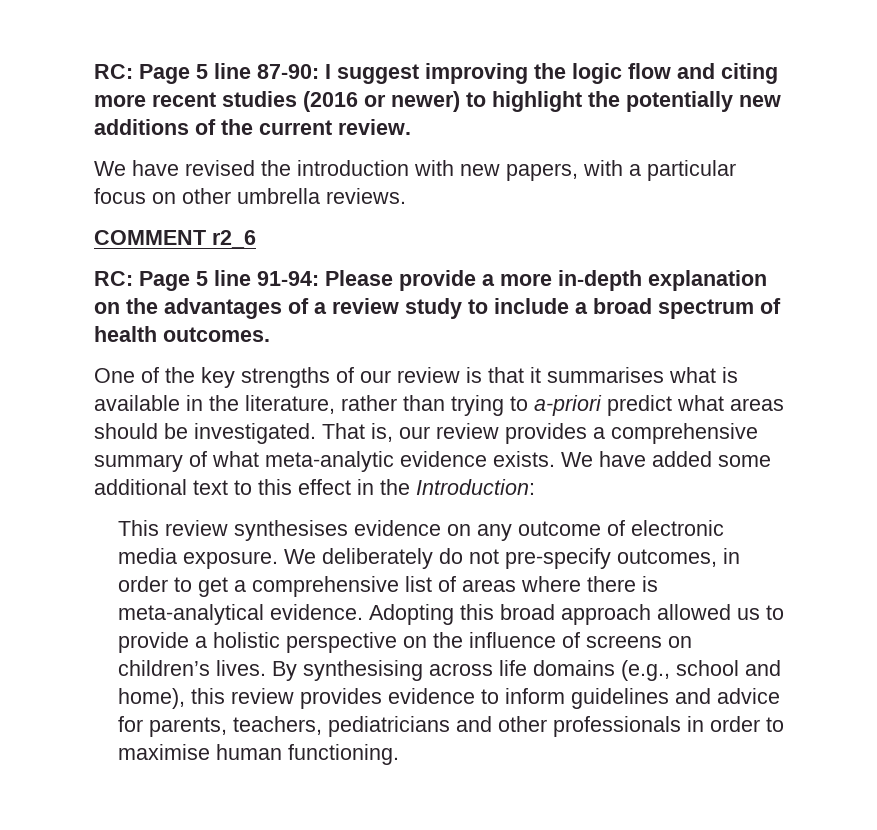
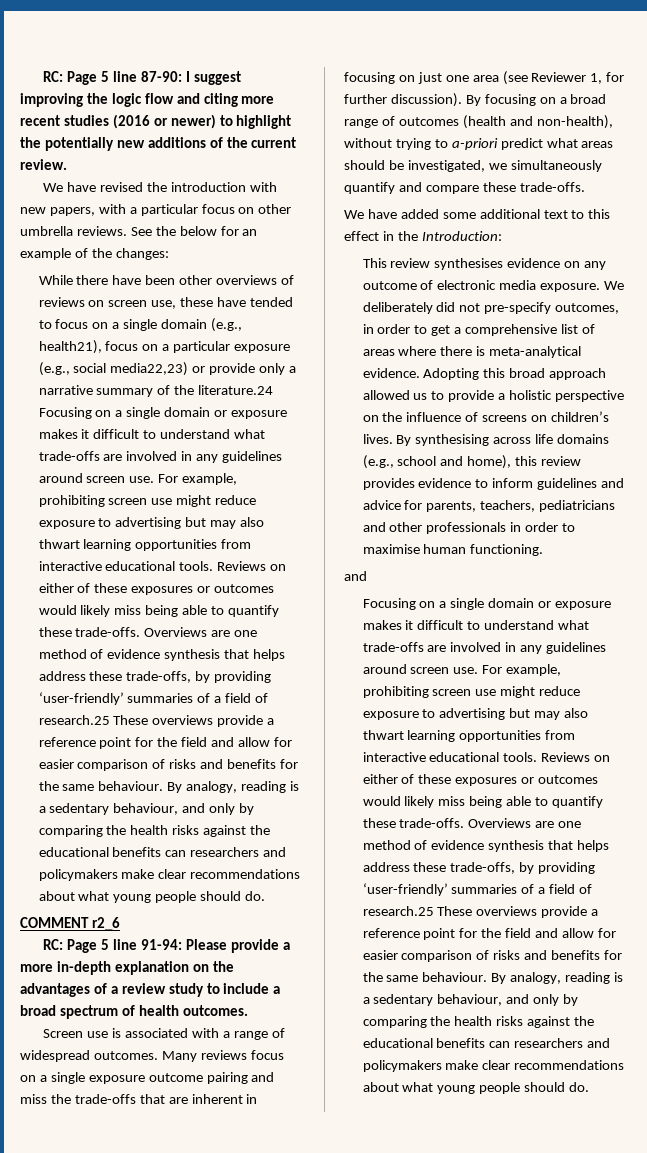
+ See the below for an example of the changes:
+ While there have been other overviews of reviews on screen use, these have tended to focus on a single domain (e.g., health21), focus on a particular exposure (e.g., social media22,23) or provide only a narrative summary of the literature.24 Focusing on a single domain or exposure makes it difficult to understand what trade-offs are involved in any guidelines around screen use. For example, prohibiting screen use might reduce exposure to advertising but may also thwart learning opportunities from interactive educational tools. Reviews on either of these exposures or outcomes would likely miss being able to quantify these trade-offs. Overviews are one method of evidence synthesis that helps address these trade-offs, by providing ‘user-friendly’ summaries of a field of research.25 These overviews provide a reference point for the field and allow for easier comparison of risks and benefits for the same behaviour. By analogy, reading is a sedentary behaviour, and only by comparing the health risks against the educational benefits can researchers and policymakers make clear recommendations about what young people should do.
- One of the key strengths of our review is that it summarises what is available in the literature, rather than trying to a-priori predict what areas should be investigated. That is, our review provides a comprehensive summary of what meta-analytic evidence exists. We have added some additional text to this effect in the Introduction:
+ Screen use is associated with a range of widespread outcomes. Many reviews focus on a single exposure outcome pairing and miss the trade-offs that are inherent in focusing on just one area (see Reviewer 1, for further discussion). By focusing on a broad range of outcomes (health and non-health), without trying to a-priori predict what areas should be investigated, we simultaneously quantify and compare these trade-offs.
+ We have added some additional text to this effect in the Introduction:
- We deliberately do not pre-specify outcomes, in order to get a comprehensive list of areas where there is meta-analytical evidence.
+ We deliberately did not pre-specify outcomes, in order to get a comprehensive list of areas where there is meta-analytical evidence.
  By synthesising across life domains (e.g., school and home), this review provides evidence to inform guidelines and advice for parents, teachers, pediatricians and other professionals in order to maximise human functioning.
+ and
+ Focusing on a single domain or exposure makes it difficult to understand what trade-offs are involved in any guidelines around screen use. For example, prohibiting screen use might reduce exposure to advertising but may also thwart learning opportunities from interactive educational tools. Reviews on either of these exposures or outcomes would likely miss being able to quantify these trade-offs. Overviews are one method of evidence synthesis that helps address these trade-offs, by providing ‘user-friendly’ summaries of a field of research.25 These overviews provide a reference point for the field and allow for easier comparison of risks and benefits for the same behaviour. By analogy, reading is a sedentary behaviour, and only by comparing the health risks against the educational benefits can researchers and policymakers make clear recommendations about what young people should do.

